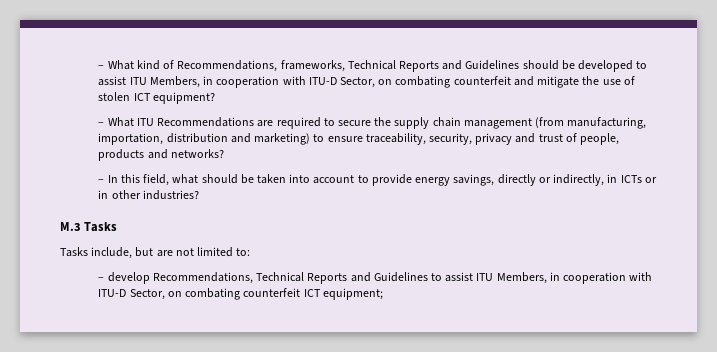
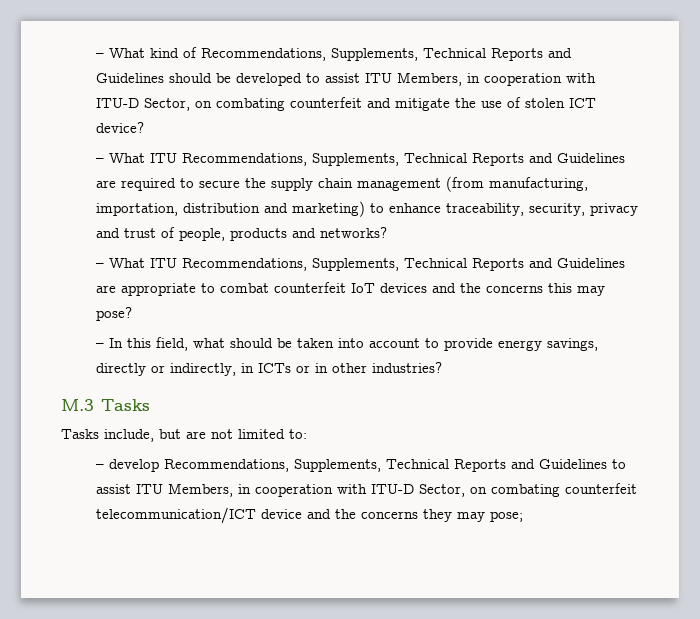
- – What kind of Recommendations, frameworks, Technical Reports and Guidelines should be developed to assist ITU Members, in cooperation with ITU-D Sector, on combating counterfeit and mitigate the use of stolen ICT equipment?
- – What ITU Recommendations are required to secure the supply chain management (from manufacturing, importation, distribution and marketing) to ensure traceability, security, privacy and trust of people, products and networks?
+ – What kind of Recommendations, Supplements, Technical Reports and Guidelines should be developed to assist ITU Members, in cooperation with ITU-D Sector, on combating counterfeit and mitigate the use of stolen ICT device?
+ – What ITU Recommendations, Supplements, Technical Reports and Guidelines are required to secure the supply chain management (from manufacturing, importation, distribution and marketing) to enhance traceability, security, privacy and trust of people, products and networks?
+ – What ITU Recommendations, Supplements, Technical Reports and Guidelines are appropriate to combat counterfeit IoT devices and the concerns this may pose?
- – develop Recommendations, Technical Reports and Guidelines to assist ITU Members, in cooperation with ITU-D Sector, on combating counterfeit ICT equipment;
+ – develop Recommendations, Supplements, Technical Reports and Guidelines to assist ITU Members, in cooperation with ITU-D Sector, on combating counterfeit telecommunication/ICT device and the concerns they may pose;

